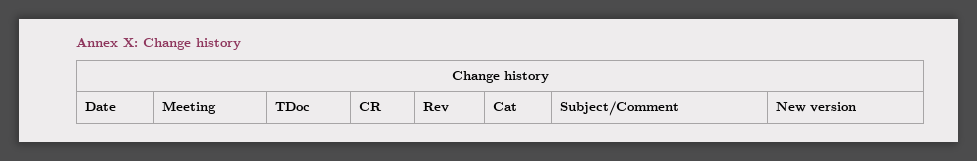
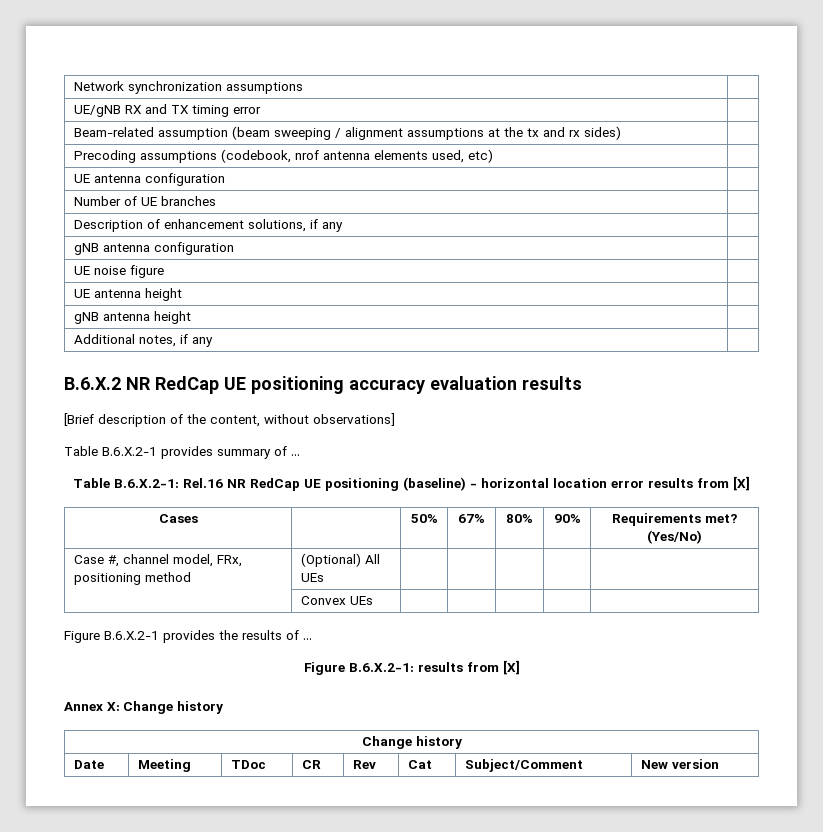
+ Network synchronization assumptions |
+ UE/gNB RX and TX timing error |
+ Beam-related assumption (beam sweeping / alignment assumptions at the tx and rx sides) |
+ Precoding assumptions (codebook, nrof antenna elements used, etc) |
+ UE antenna configuration |
+ Number of UE branches |
+ Description of enhancement solutions, if any |
+ gNB antenna configuration |
+ UE noise figure |
+ UE antenna height |
+ gNB antenna height |
+ Additional notes, if any |
+ B.6.X.2 NR RedCap UE positioning accuracy evaluation results
+ [Brief description of the content, without observations]
+ Table B.6.X.2-1 provides summary of …
+ Table B.6.X.2-1: Rel.16 NR RedCap UE positioning (baseline) - horizontal location error results from [X]
+ Cases | | 50% | 67% | 80% | 90% | Requirements met? (Yes/No)
+ Case #, channel model, FRx, positioning method | (Optional) All UEs | | | | |
+ | Convex UEs | | | | |
+ Figure B.6.X.2-1 provides the results of …
+ Figure B.6.X.2-1: results from [X]

